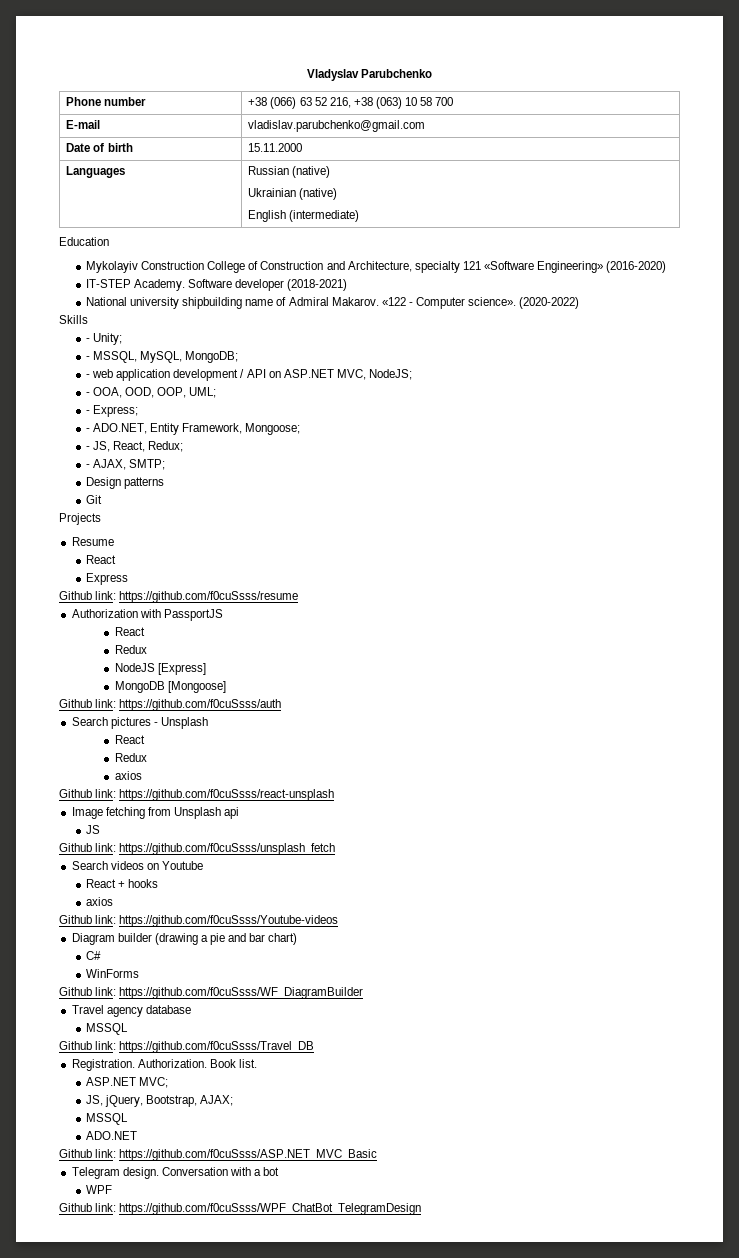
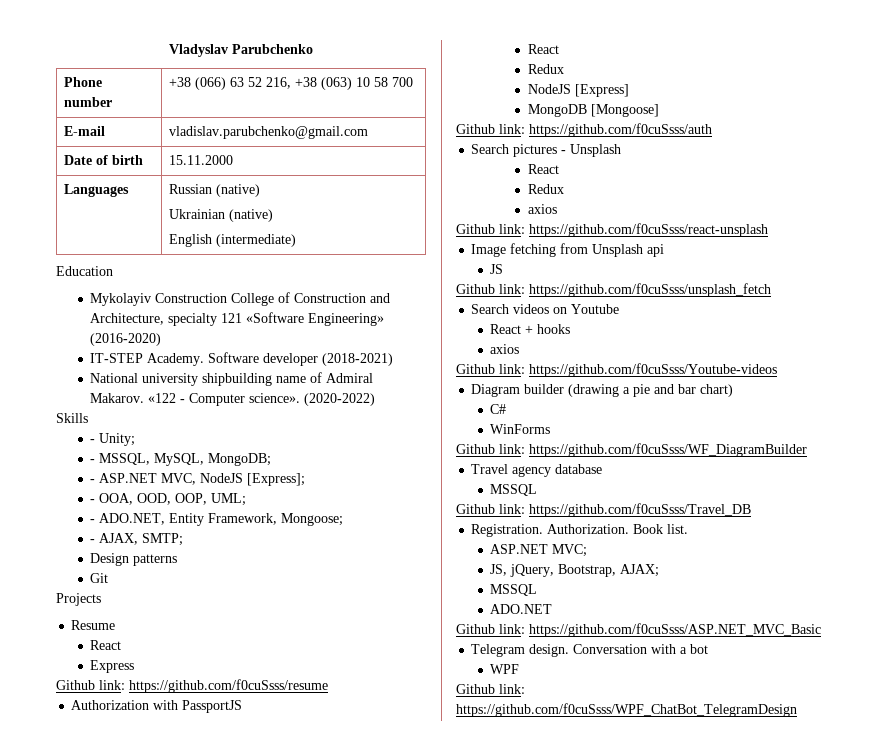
- - web application development / API on ASP.NET MVC, NodeJS;
+ - ASP.NET MVC, NodeJS [Express];
- - Express;
- - JS, React, Redux;

